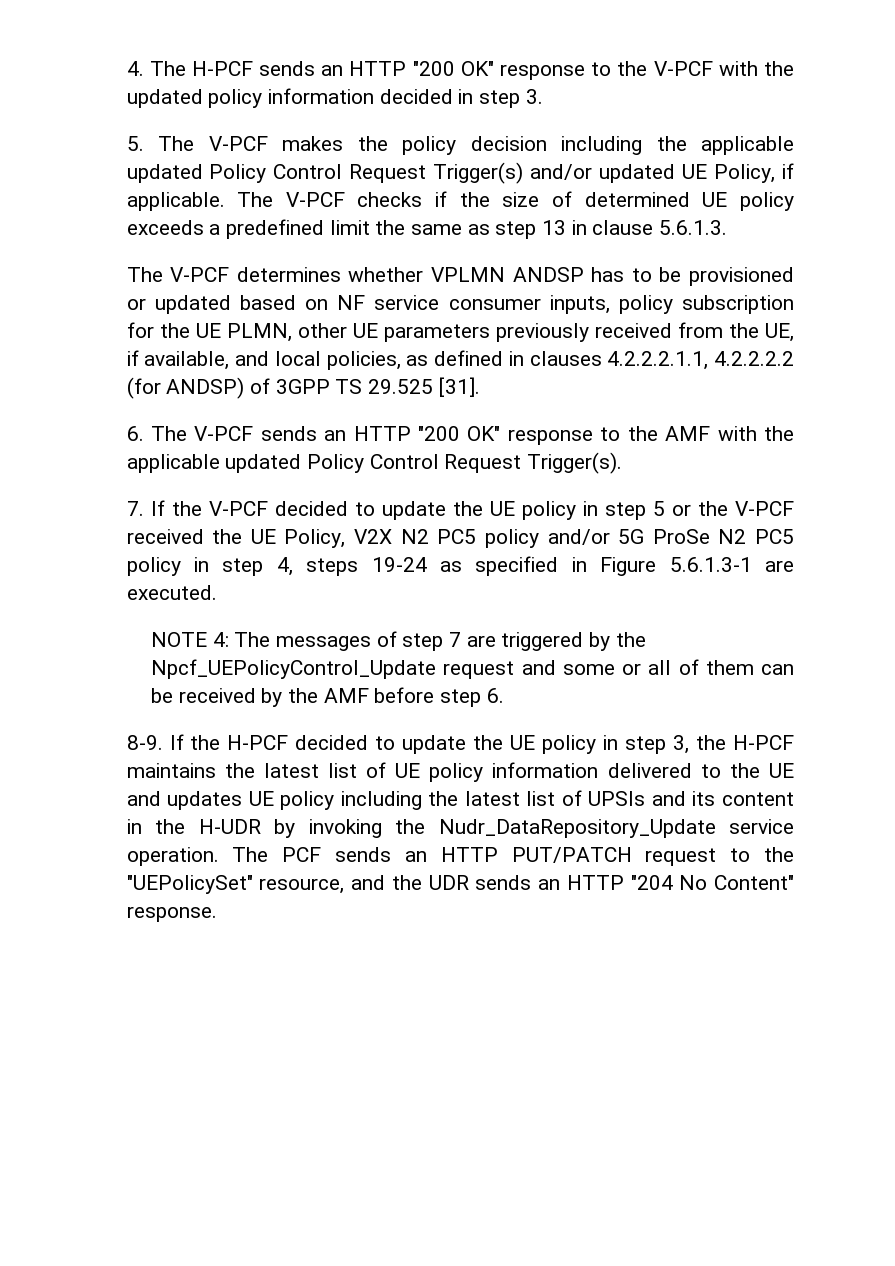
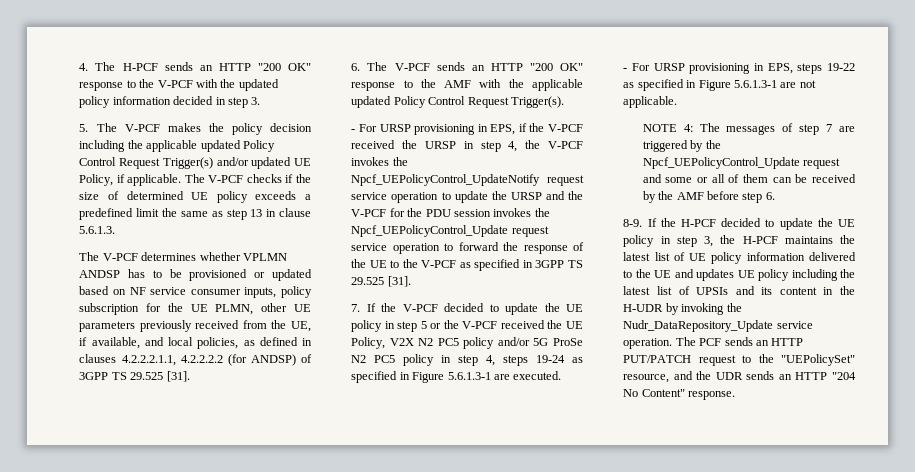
+ - For URSP provisioning in EPS, if the V-PCF received the URSP in step 4, the V-PCF invokes the Npcf_UEPolicyControl_UpdateNotify request service operation to update the URSP and the V-PCF for the PDU session invokes the Npcf_UEPolicyControl_Update request service operation to forward the response of the UE to the V-PCF as specified in 3GPP TS 29.525 [31].
+ - For URSP provisioning in EPS, steps 19-22 as specified in Figure 5.6.1.3-1 are not applicable.

